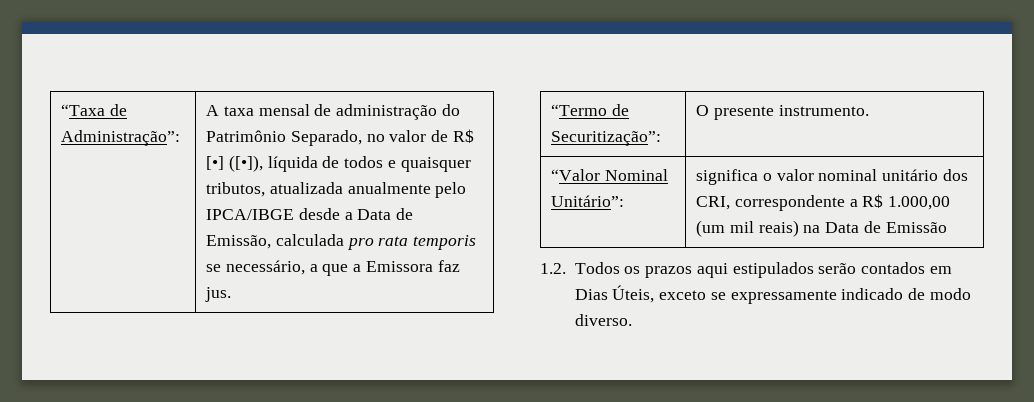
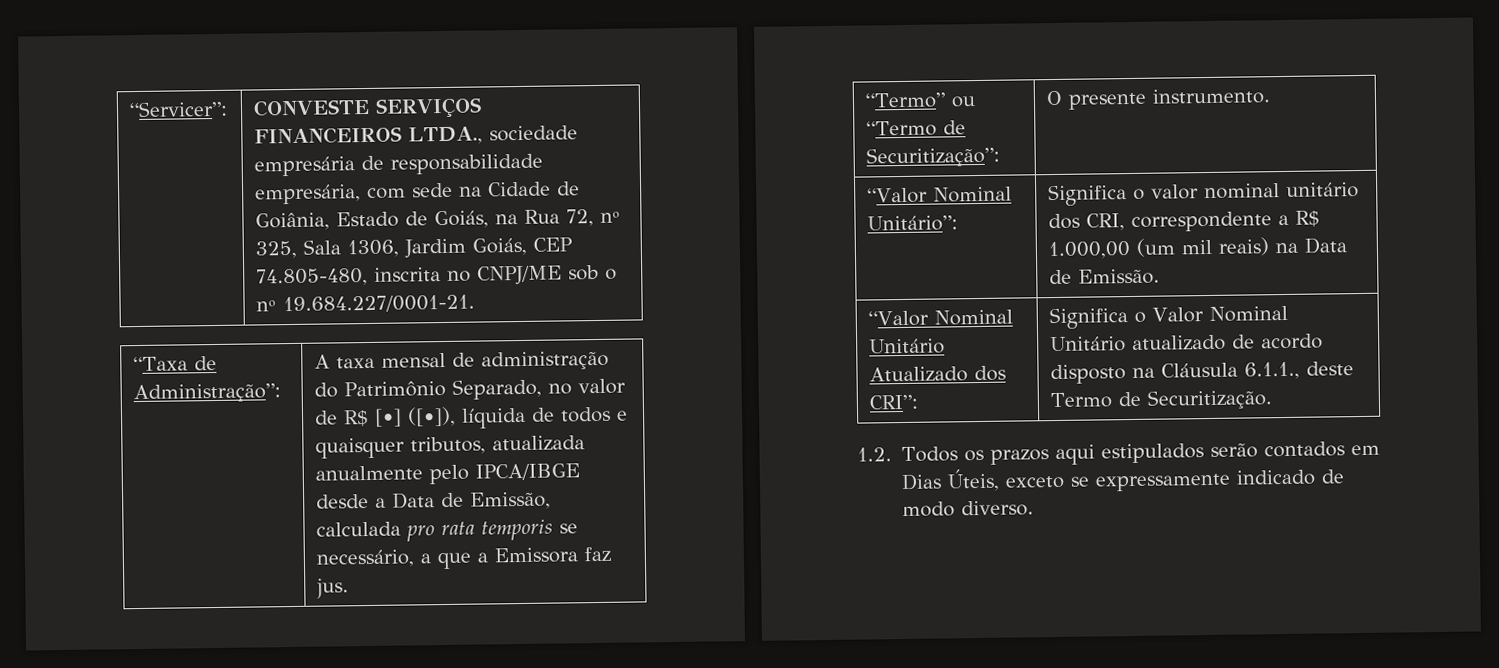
+ “Servicer”: | CONVESTE SERVIÇOS FINANCEIROS LTDA., sociedade empresária de responsabilidade empresária, com sede na Cidade de Goiânia, Estado de Goiás, na Rua 72, nº 325, Sala 1306, Jardim Goiás, CEP 74.805-480, inscrita no CNPJ/ME sob o nº 19.684.227/0001-21.
- “Termo de Securitização”: | O presente instrumento.
+ “Termo” ou “Termo de Securitização”: | O presente instrumento.
- “Valor Nominal Unitário”: | significa o valor nominal unitário dos CRI, correspondente a R$ 1.000,00 (um mil reais) na Data de Emissão
+ “Valor Nominal Unitário”: | Significa o valor nominal unitário dos CRI, correspondente a R$ 1.000,00 (um mil reais) na Data de Emissão.
+ “Valor Nominal Unitário Atualizado dos CRI”: | Significa o Valor Nominal Unitário atualizado de acordo disposto na Cláusula 6.1.1., deste Termo de Securitização.

